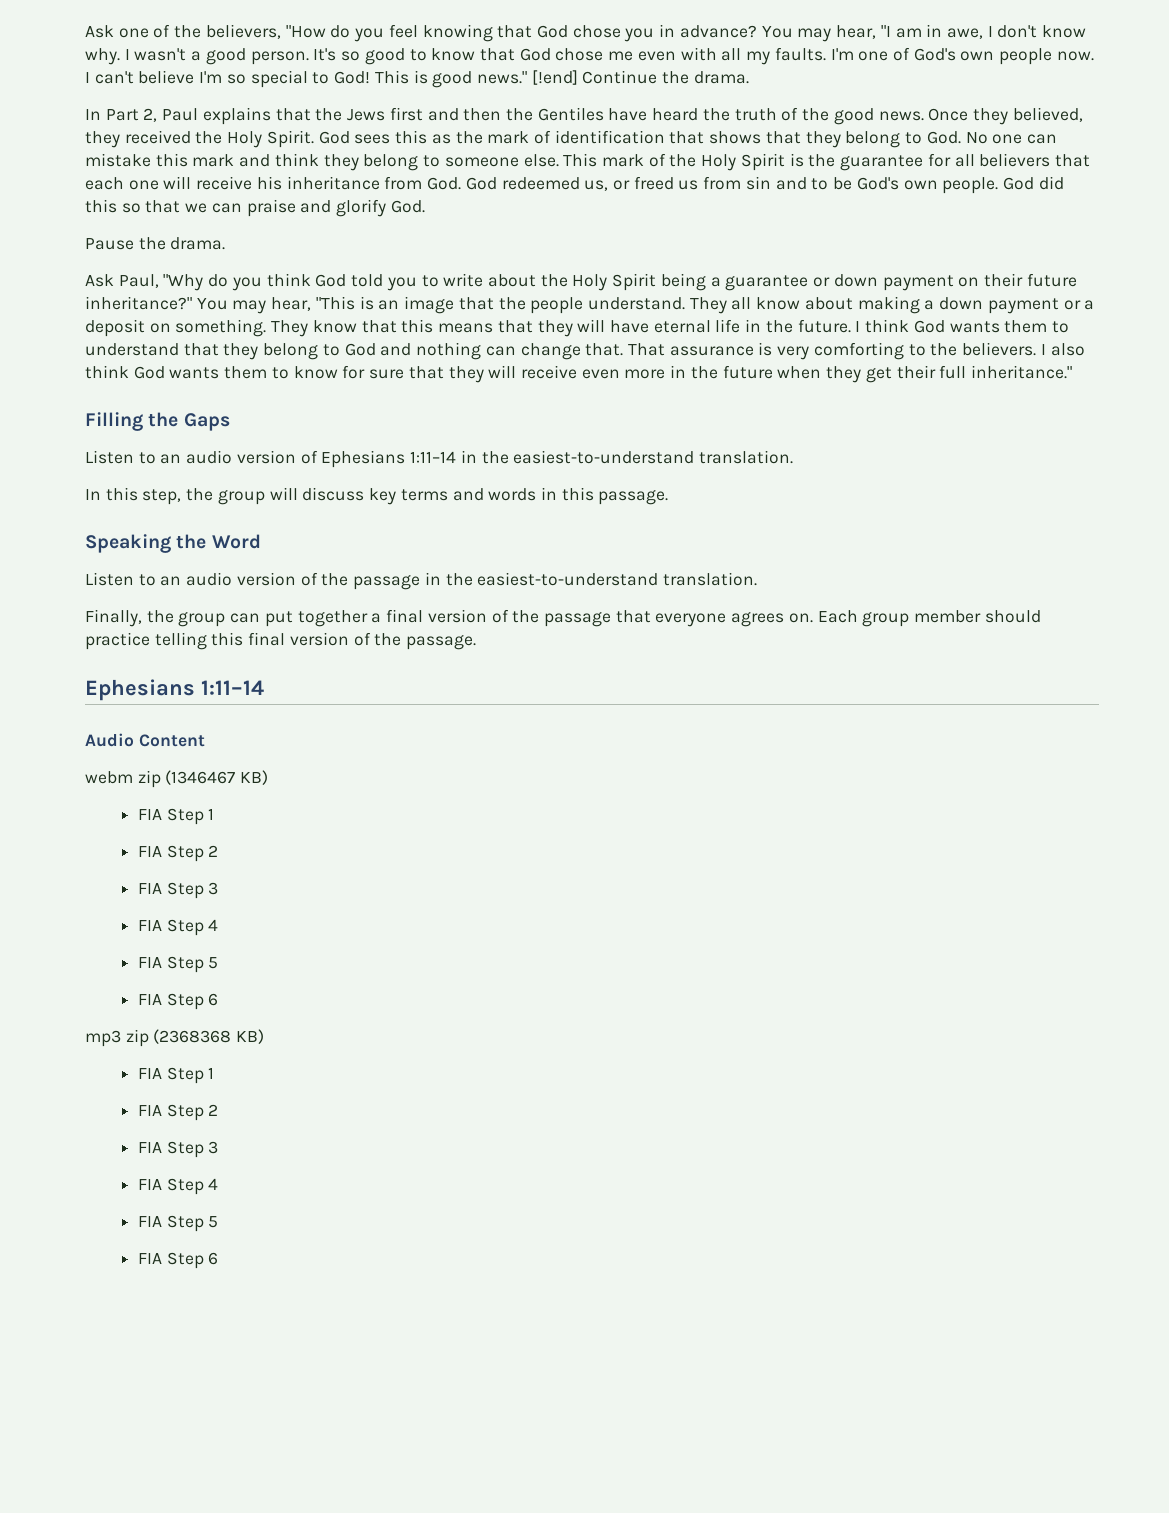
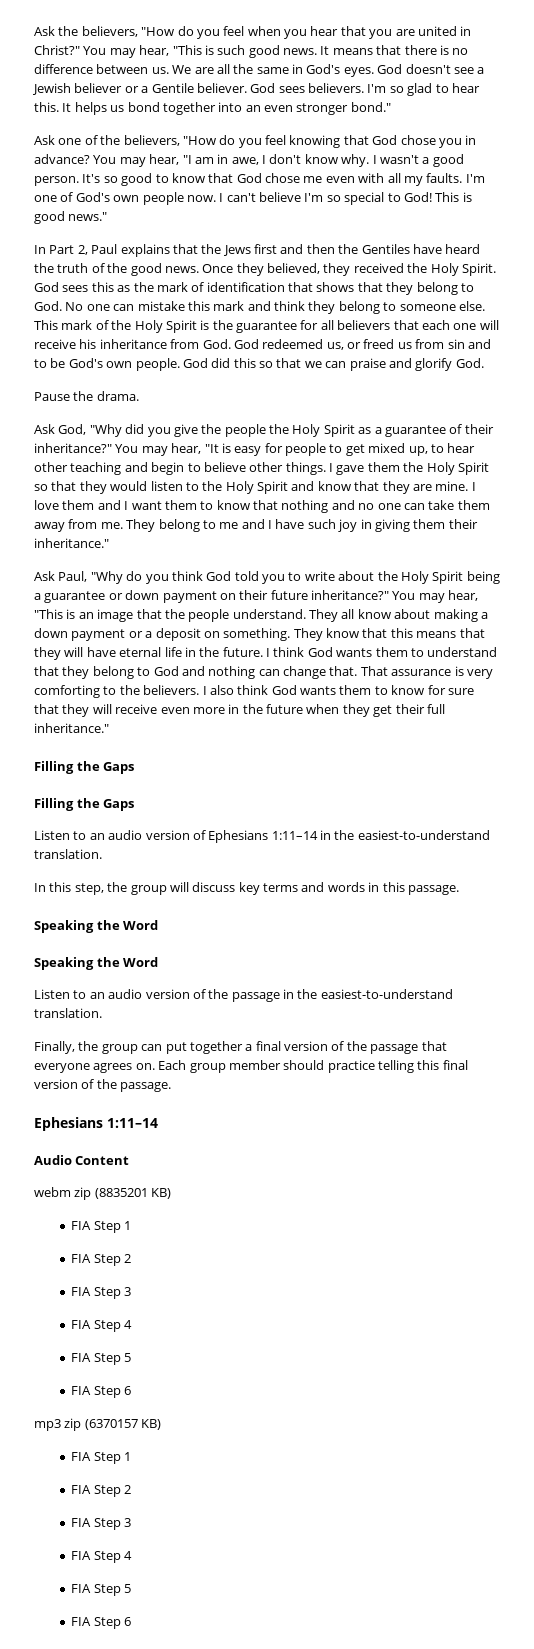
+ Ask the believers, "How do you feel when you hear that you are united in Christ?" You may hear, "This is such good news. It means that there is no difference between us. We are all the same in God's eyes. God doesn't see a Jewish believer or a Gentile believer. God sees believers. I'm so glad to hear this. It helps us bond together into an even stronger bond."
- [!end] Continue the drama.
+ Ask God, "Why did you give the people the Holy Spirit as a guarantee of their inheritance?" You may hear, "It is easy for people to get mixed up, to hear other teaching and begin to believe other things. I gave them the Holy Spirit so that they would listen to the Holy Spirit and know that they are mine. I love them and I want them to know that nothing and no one can take them away from me. They belong to me and I have such joy in giving them their inheritance."
  I also think God wants them to know for sure that they will receive even more in the future when they get their full inheritance."
+ Filling the Gaps
  In this step, the group will discuss key terms and words in this passage.
+ Speaking the Word
- webm zip (1346467 KB)
+ webm zip (8835201 KB)
- mp3 zip (2368368 KB)
+ mp3 zip (6370157 KB)

